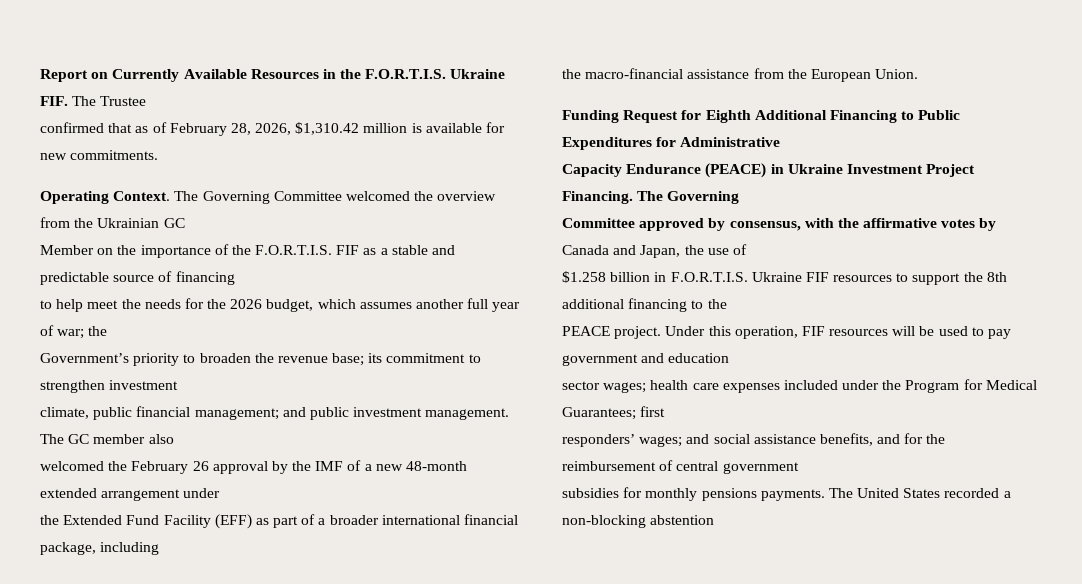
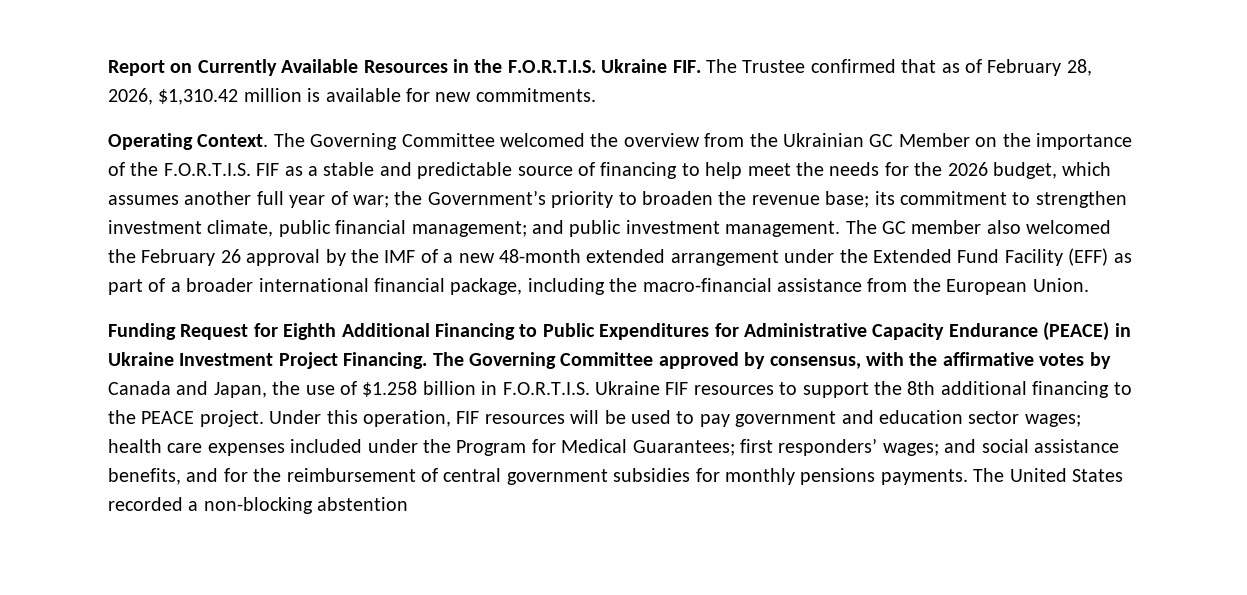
- Report on Currently Available Resources in the F.O.R.T.I.S. Ukraine FIF. The Trustee
- confirmed that as of February 28, 2026, $1,310.42 million is available for new commitments.
+ Report on Currently Available Resources in the F.O.R.T.I.S. Ukraine FIF. The Trustee confirmed that as of February 28, 2026, $1,310.42 million is available for new commitments.
- The Governing Committee welcomed the overview from the Ukrainian GC
- Member on the importance of the F.O.R.T.I.S. FIF as a stable and predictable source of financing
- to help meet the needs for the 2026 budget, which assumes another full year of war; the
- Government’s priority to broaden the revenue base;
+ The Governing Committee welcomed the overview from the Ukrainian GC Member on the importance of the F.O.R.T.I.S. FIF as a stable and predictable source of financing to help meet the needs for the 2026 budget, which assumes another full year of war; the Government’s priority to broaden the revenue base;
- its commitment to strengthen investment
- climate, public financial management;
+ its commitment to strengthen investment climate, public financial management;
- The GC member also
- welcomed the February 26 approval by the IMF of a new 48-month extended arrangement under
- the Extended Fund Facility (EFF) as part of a broader international financial package, including
- the macro-financial assistance from the European Union.
+ The GC member also welcomed the February 26 approval by the IMF of a new 48-month extended arrangement under the Extended Fund Facility (EFF) as part of a broader international financial package, including the macro-financial assistance from the European Union.
- Funding Request for Eighth Additional Financing to Public Expenditures for Administrative
- Capacity Endurance (PEACE) in Ukraine Investment Project Financing. The Governing
- Committee approved by consensus, with the affirmative votes by Canada and Japan, the use of
- $1.258 billion in F.O.R.T.I.S. Ukraine FIF resources to support the 8th additional financing to the
- PEACE project.
+ Funding Request for Eighth Additional Financing to Public Expenditures for Administrative Capacity Endurance (PEACE) in Ukraine Investment Project Financing. The Governing Committee approved by consensus, with the affirmative votes by Canada and Japan, the use of $1.258 billion in F.O.R.T.I.S. Ukraine FIF resources to support the 8th additional financing to the PEACE project.
- Under this operation, FIF resources will be used to pay government and education
- sector wages; health care expenses included under the Program for Medical Guarantees; first
- responders’ wages; and social assistance benefits, and for the reimbursement of central government
- subsidies for monthly pensions payments.
+ Under this operation, FIF resources will be used to pay government and education sector wages; health care expenses included under the Program for Medical Guarantees; first responders’ wages; and social assistance benefits, and for the reimbursement of central government subsidies for monthly pensions payments.

